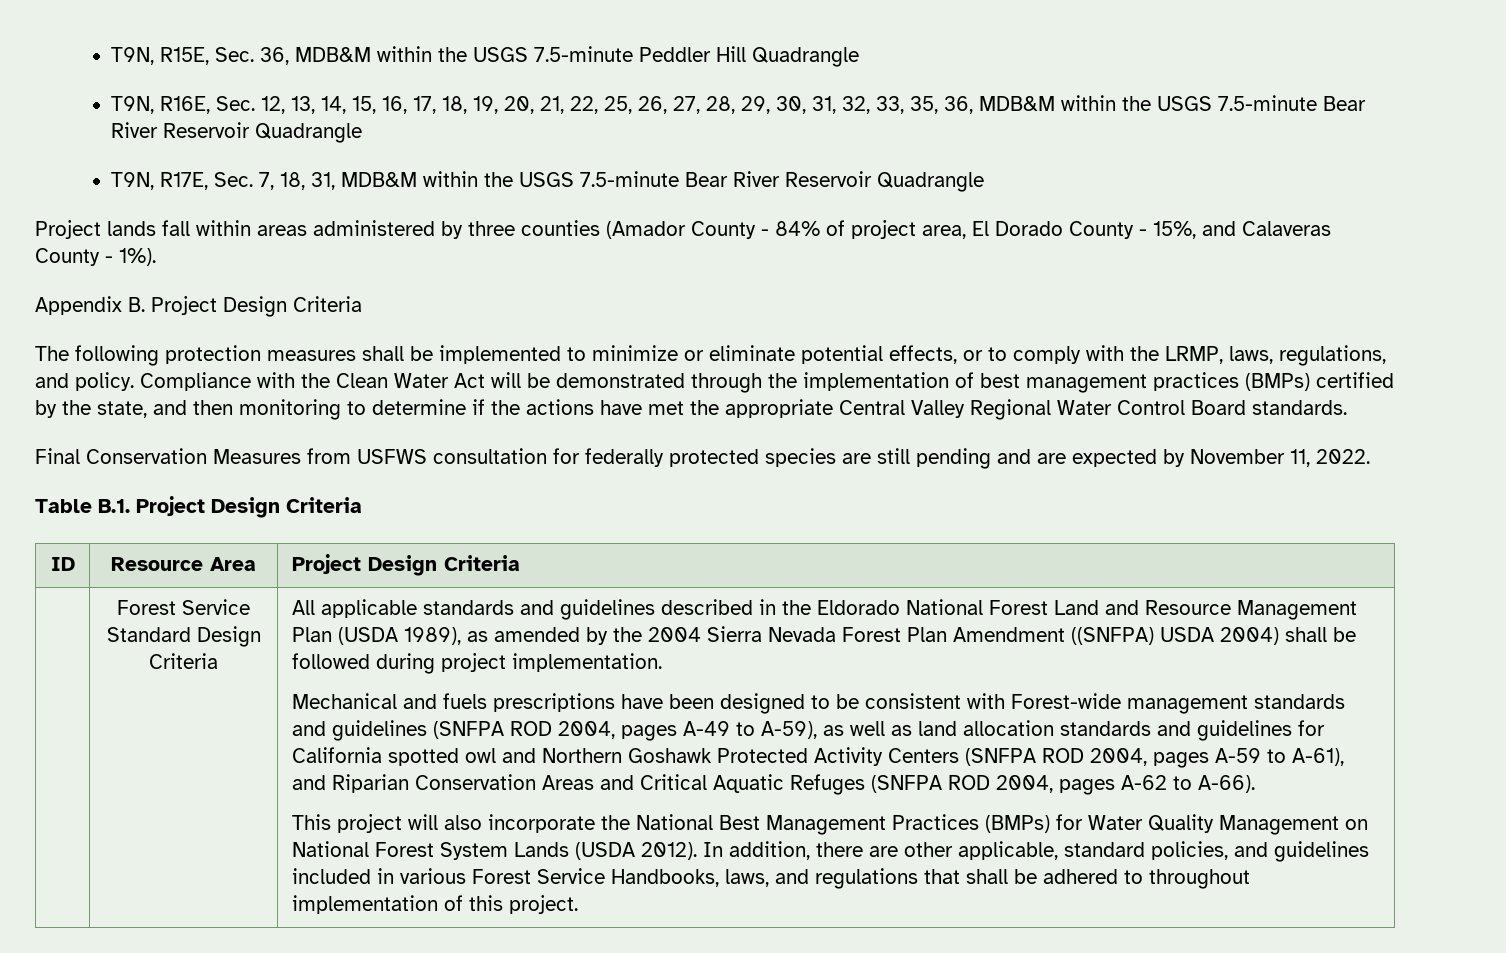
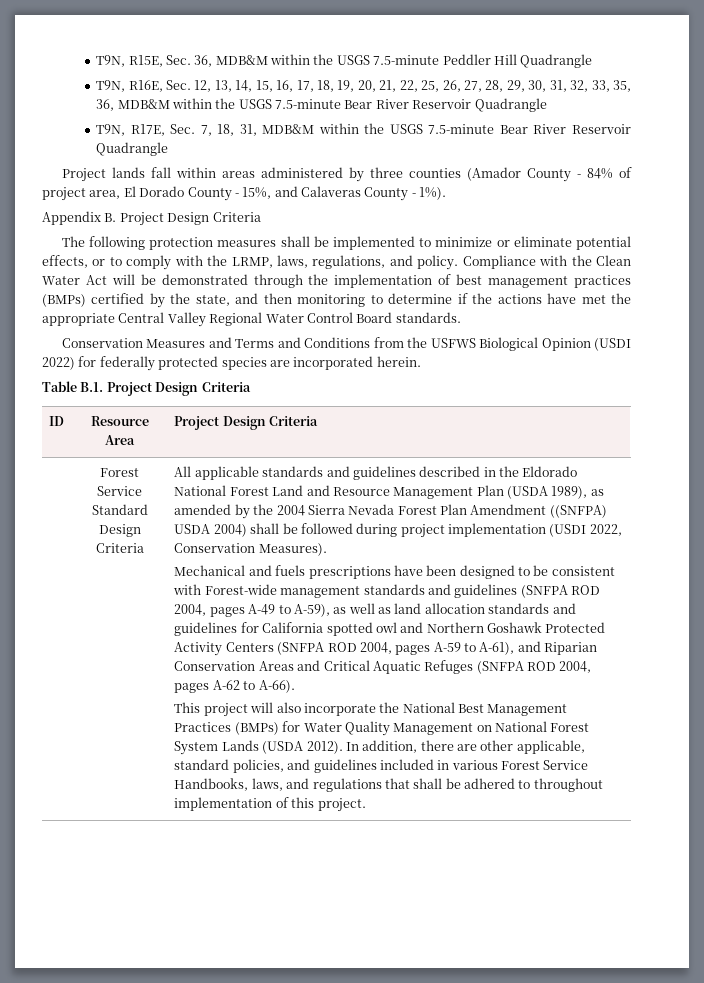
- Final Conservation Measures from USFWS consultation for federally protected species are still pending and are expected by November 11, 2022.
+ Conservation Measures and Terms and Conditions from the USFWS Biological Opinion (USDI 2022) for federally protected species are incorporated herein.
- All applicable standards and guidelines described in the Eldorado National Forest Land and Resource Management Plan (USDA 1989), as amended by the 2004 Sierra Nevada Forest Plan Amendment ((SNFPA) USDA 2004) shall be followed during project implementation.
+ All applicable standards and guidelines described in the Eldorado National Forest Land and Resource Management Plan (USDA 1989), as amended by the 2004 Sierra Nevada Forest Plan Amendment ((SNFPA) USDA 2004) shall be followed during project implementation (USDI 2022, Conservation Measures).

